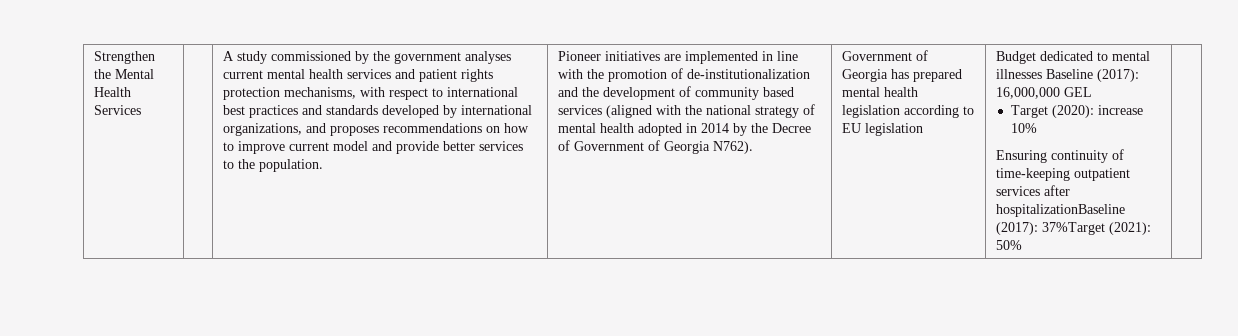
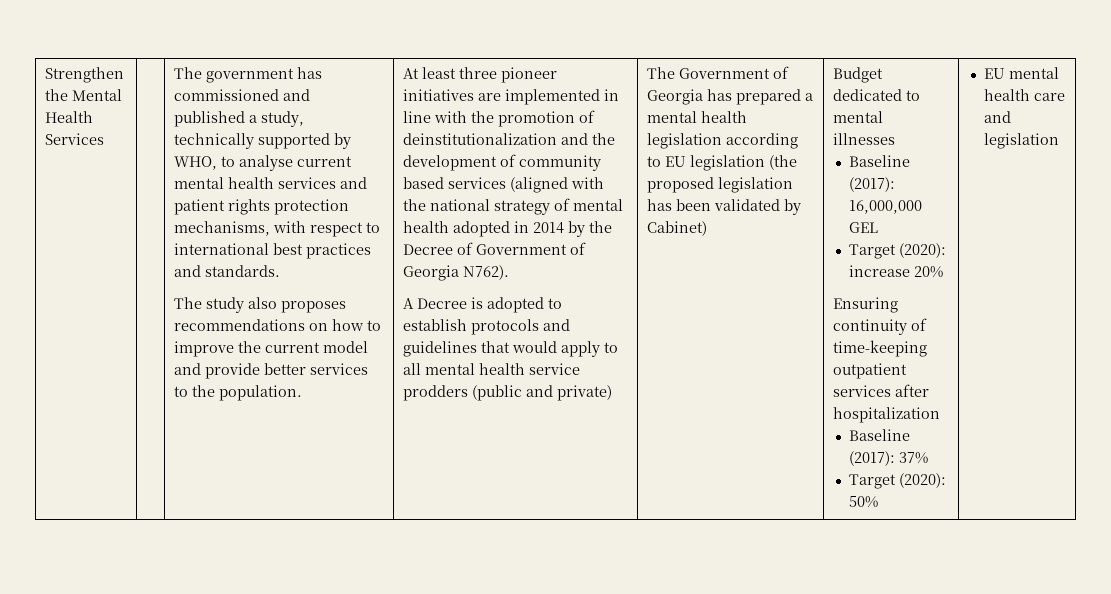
- A study commissioned by the government analyses current mental health services and patient rights protection mechanisms, with respect to international best practices and standards developed by international organizations, and proposes recommendations on how to improve current model and provide better services to the population.
+ The government has commissioned and published a study, technically supported by WHO, to analyse current mental health services and patient rights protection mechanisms, with respect to international best practices and standards.
+ The study also proposes recommendations on how to improve the current model and provide better services to the population.
- Pioneer initiatives are implemented in line with the promotion of de-institutionalization and the development of community based services (aligned with the national strategy of mental health adopted in 2014 by the Decree of Government of Georgia N762).
+ At least three pioneer initiatives are implemented in line with the promotion of deinstitutionalization and the development of community based services (aligned with the national strategy of mental health adopted in 2014 by the Decree of Government of Georgia N762).
- Government of Georgia has prepared mental health legislation according to EU legislation
+ A Decree is adopted to establish protocols and guidelines that would apply to all mental health service prodders (public and private) | The Government of Georgia has prepared a mental health legislation according to EU legislation (the proposed legislation has been validated by Cabinet)
- Budget dedicated to mental illnesses Baseline (2017): 16,000,000 GEL
+ Budget dedicated to mental illnesses
+ Baseline (2017): 16,000,000 GEL
- Target (2020): increase 10%
+ Target (2020): increase 20%
- Ensuring continuity of time-keeping outpatient services after hospitalizationBaseline (2017): 37%Target (2021): 50%
+ Ensuring continuity of time-keeping outpatient services after hospitalization
+ Baseline (2017): 37%
+ Target (2020): 50% | EU mental health care and legislation

